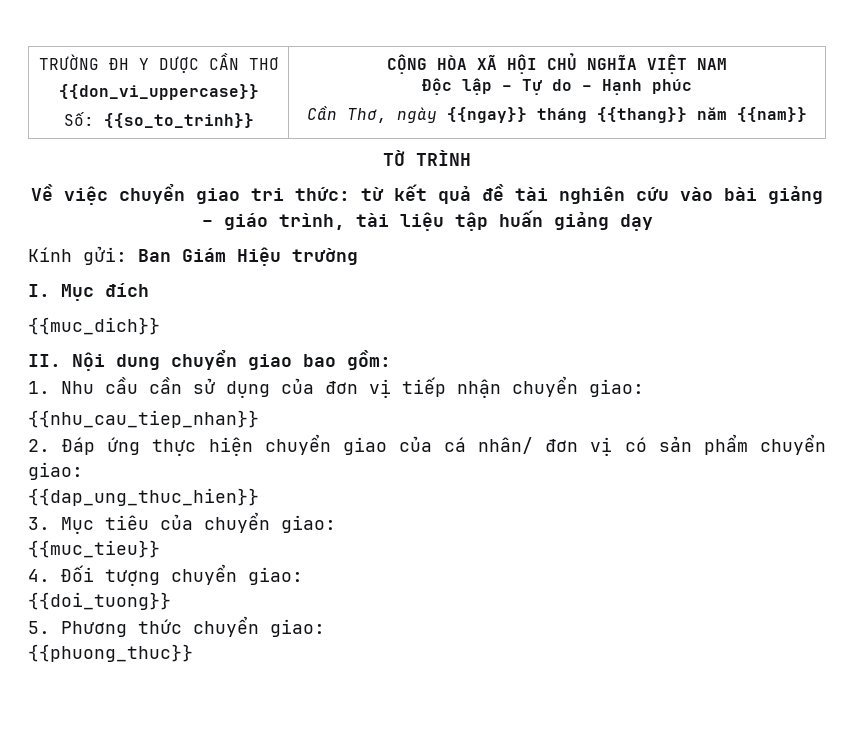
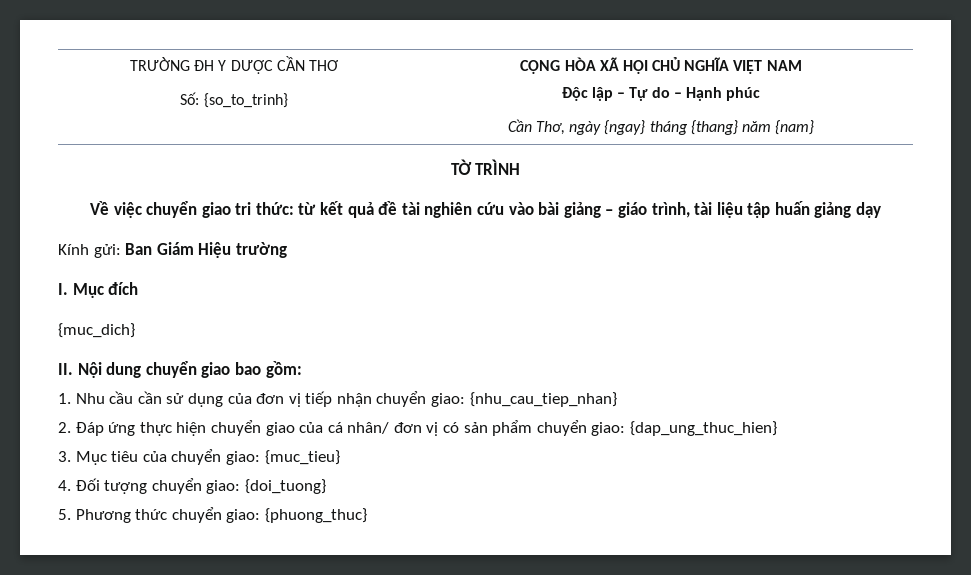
  TRƯỜNG ĐH Y DƯỢC CẦN THƠ
- {{don_vi_uppercase}}
- Số: {{so_to_trinh}} | CỘNG HÒA XÃ HỘI CHỦ NGHĨA VIỆT NAM
+ Số: {so_to_trinh} | CỘNG HÒA XÃ HỘI CHỦ NGHĨA VIỆT NAM
  Độc lập – Tự do – Hạnh phúc
- Cần Thơ, ngày {{ngay}} tháng {{thang}} năm {{nam}}
+ Cần Thơ, ngày {ngay} tháng {thang} năm {nam}
- {{muc_dich}}
+ {muc_dich}
- 1. Nhu cầu cần sử dụng của đơn vị tiếp nhận chuyển giao:
- {{nhu_cau_tiep_nhan}}
+ 1. Nhu cầu cần sử dụng của đơn vị tiếp nhận chuyển giao: {nhu_cau_tiep_nhan}
- 2. Đáp ứng thực hiện chuyển giao của cá nhân/ đơn vị có sản phẩm chuyển giao:
- {{dap_ung_thuc_hien}}
+ 2. Đáp ứng thực hiện chuyển giao của cá nhân/ đơn vị có sản phẩm chuyển giao: {dap_ung_thuc_hien}
- 3. Mục tiêu của chuyển giao:
- {{muc_tieu}}
+ 3. Mục tiêu của chuyển giao: {muc_tieu}
- 4. Đối tượng chuyển giao:
- {{doi_tuong}}
+ 4. Đối tượng chuyển giao: {doi_tuong}
- 5. Phương thức chuyển giao:
- {{phuong_thuc}}
+ 5. Phương thức chuyển giao: {phuong_thuc}

